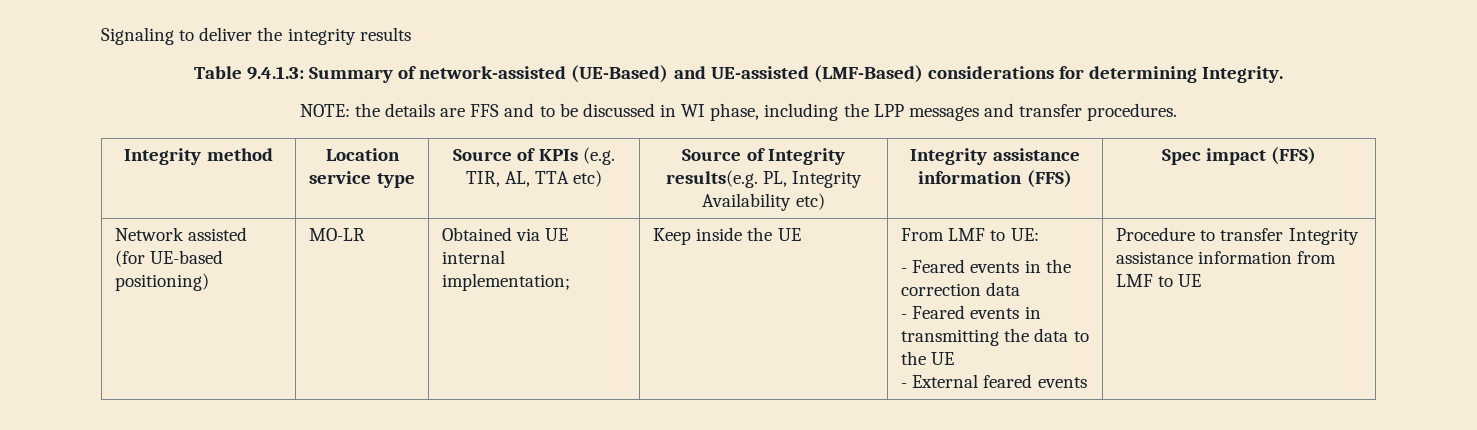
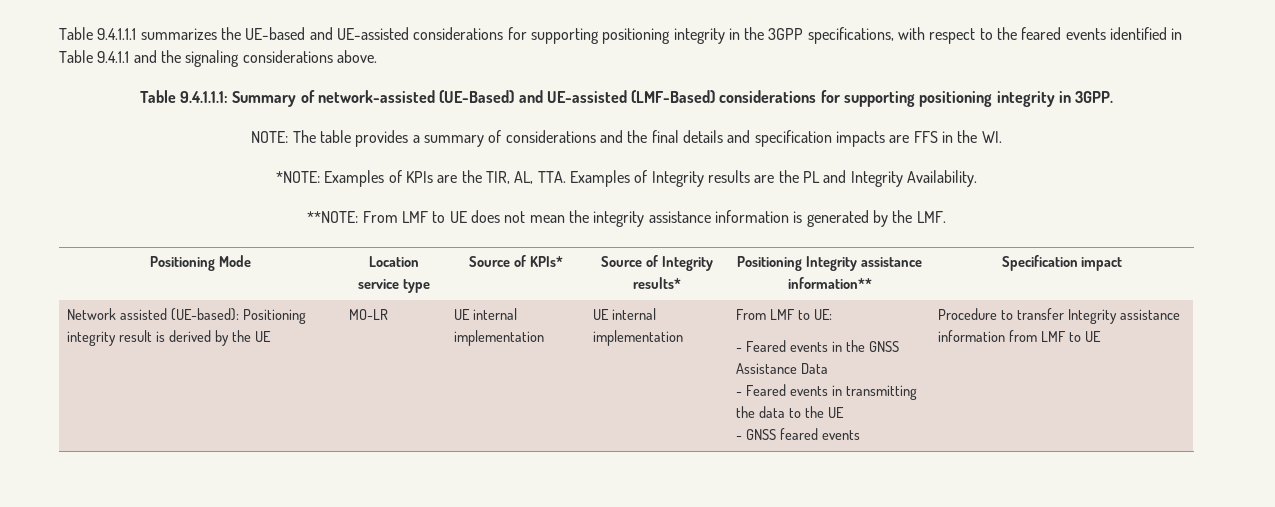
- Signaling to deliver the integrity results
- Table 9.4.1.3: Summary of network-assisted (UE-Based) and UE-assisted (LMF-Based) considerations for determining Integrity.
- NOTE: the details are FFS and to be discussed in WI phase, including the LPP messages and transfer procedures.
- Integrity method | Location service type | Source of KPIs (e.g. TIR, AL, TTA etc) | Source of Integrity results(e.g. PL, Integrity Availability etc) | Integrity assistance information (FFS) | Spec impact (FFS)
+ Table 9.4.1.1.1 summarizes the UE-based and UE-assisted considerations for supporting positioning integrity in the 3GPP specifications, with respect to the feared events identified in Table 9.4.1.1 and the signaling considerations above.
+ Table 9.4.1.1.1: Summary of network-assisted (UE-Based) and UE-assisted (LMF-Based) considerations for supporting positioning integrity in 3GPP.
+ NOTE: The table provides a summary of considerations and the final details and specification impacts are FFS in the WI.
+ *NOTE: Examples of KPIs are the TIR, AL, TTA. Examples of Integrity results are the PL and Integrity Availability.
+ **NOTE: From LMF to UE does not mean the integrity assistance information is generated by the LMF.
+ Positioning Mode | Location service type | Source of KPIs* | Source of Integrity results* | Positioning Integrity assistance information** | Specification impact
- Network assisted (for UE-based positioning) | MO-LR | Obtained via UE internal implementation; | Keep inside the UE
+ Network assisted (UE-based): Positioning integrity result is derived by the UE | MO-LR | UE internal implementation | UE internal implementation
- - Feared events in the correction data
+ - Feared events in the GNSS Assistance Data
- - External feared events
+ - GNSS feared events

